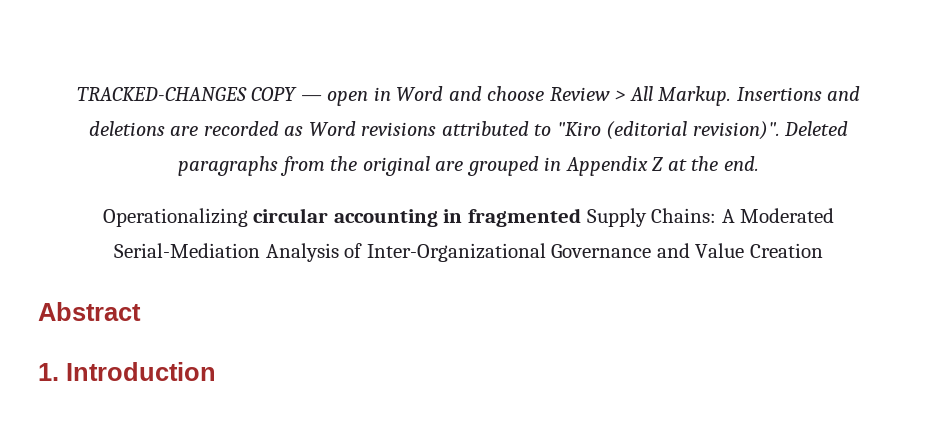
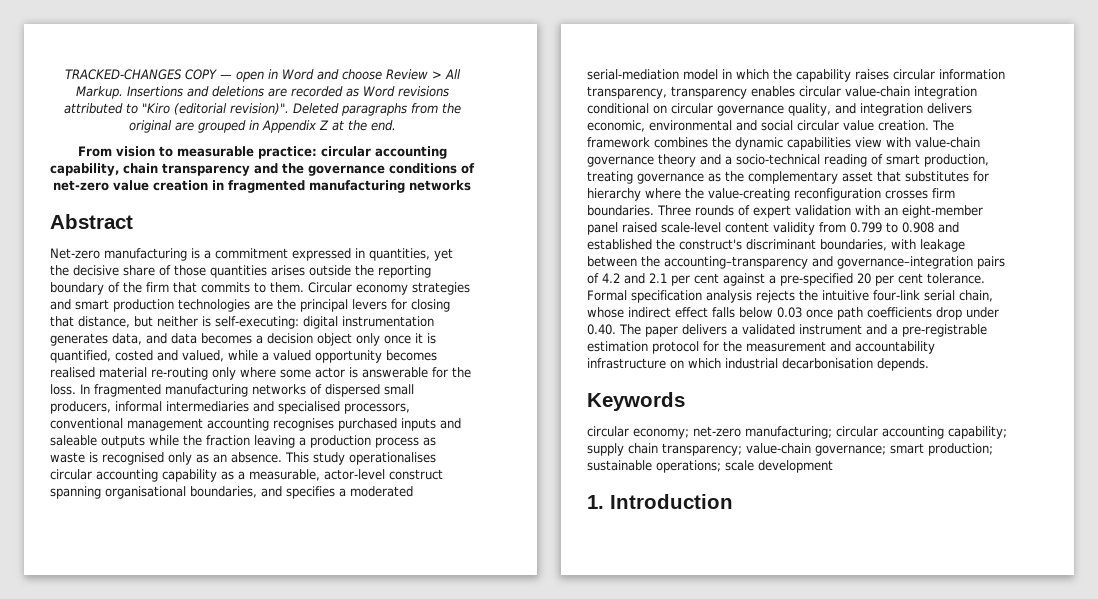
- Operationalizing circular accounting in fragmented Supply Chains: A Moderated Serial-Mediation Analysis of Inter-Organizational Governance and Value Creation
+ From vision to measurable practice: circular accounting capability, chain transparency and the governance conditions of net-zero value creation in fragmented manufacturing networks
  Abstract
+ Net-zero manufacturing is a commitment expressed in quantities, yet the decisive share of those quantities arises outside the reporting boundary of the firm that commits to them. Circular economy strategies and smart production technologies are the principal levers for closing that distance, but neither is self-executing: digital instrumentation generates data, and data becomes a decision object only once it is quantified, costed and valued, while a valued opportunity becomes realised material re-routing only where some actor is answerable for the loss. In fragmented manufacturing networks of dispersed small producers, informal intermediaries and specialised processors, conventional management accounting recognises purchased inputs and saleable outputs while the fraction leaving a production process as waste is recognised only as an absence. This study operationalises circular accounting capability as a measurable, actor-level construct spanning organisational boundaries, and specifies a moderated serial-mediation model in which the capability raises circular information transparency, transparency enables circular value-chain integration conditional on circular governance quality, and integration delivers economic, environmental and social circular value creation. The framework combines the dynamic capabilities view with value-chain governance theory and a socio-technical reading of smart production, treating governance as the complementary asset that substitutes for hierarchy where the value-creating reconfiguration crosses firm boundaries. Three rounds of expert validation with an eight-member panel raised scale-level content validity from 0.799 to 0.908 and established the construct's discriminant boundaries, with leakage between the accounting–transparency and governance–integration pairs of 4.2 and 2.1 per cent against a pre-specified 20 per cent tolerance. Formal specification analysis rejects the intuitive four-link serial chain, whose indirect effect falls below 0.03 once path coefficients drop under 0.40. The paper delivers a validated instrument and a pre-registrable estimation protocol for the measurement and accountability infrastructure on which industrial decarbonisation depends.
+ Keywords
+ circular economy; net-zero manufacturing; circular accounting capability; supply chain transparency; value-chain governance; smart production; sustainable operations; scale development

